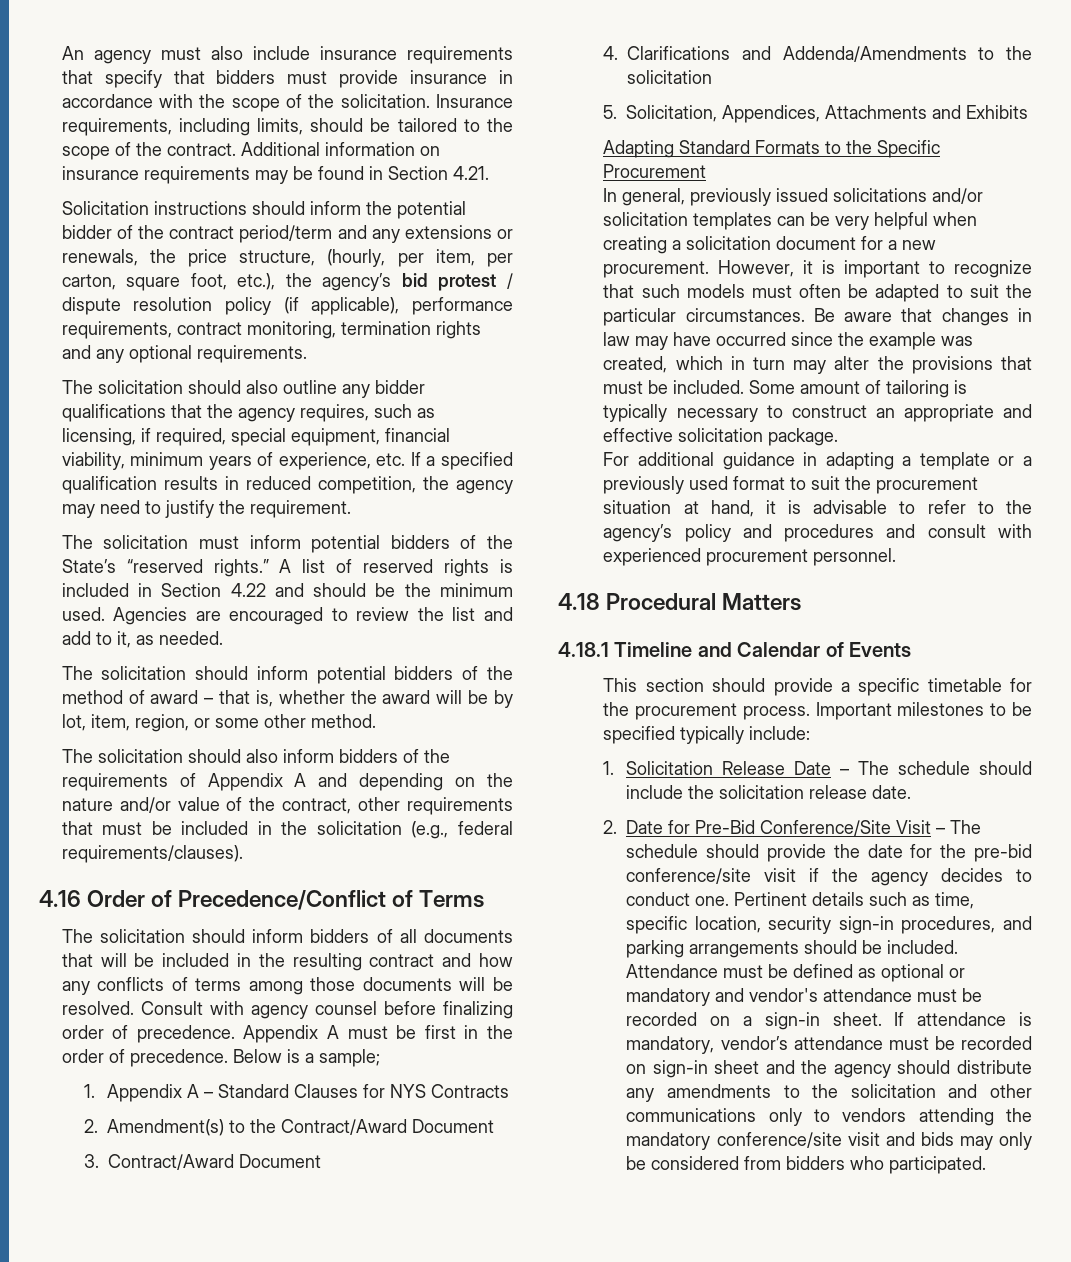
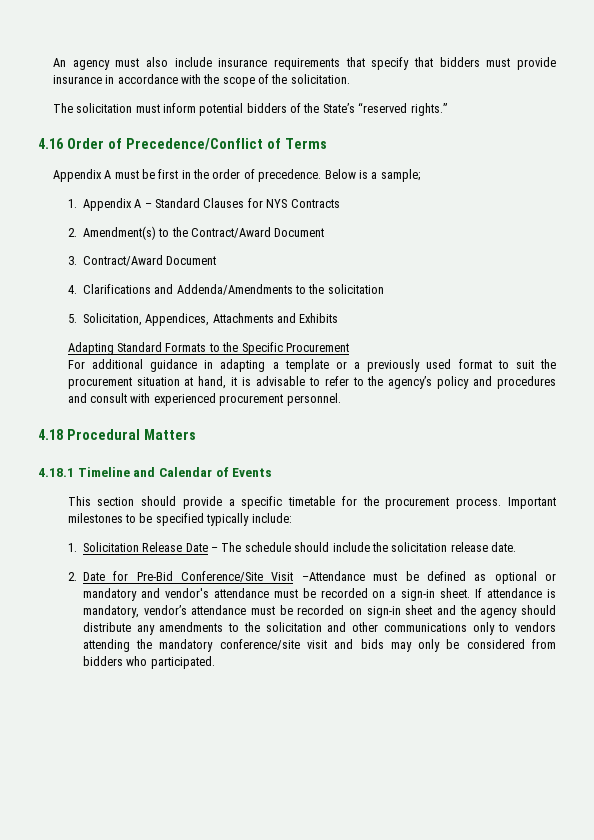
- Insurance requirements, including limits, should be tailored to the scope of the contract. Additional information on insurance requirements may be found in Section 4.21.
- Solicitation instructions should inform the potential bidder of the contract period/term and any extensions or renewals, the price structure, (hourly, per item, per carton, square foot, etc.), the agency’s bid protest / dispute resolution policy (if applicable), performance requirements, contract monitoring, termination rights and any optional requirements.
- The solicitation should also outline any bidder qualifications that the agency requires, such as licensing, if required, special equipment, financial viability, minimum years of experience, etc. If a specified qualification results in reduced competition, the agency may need to justify the requirement.
- A list of reserved rights is included in Section 4.22 and should be the minimum used. Agencies are encouraged to review the list and add to it, as needed.
- The solicitation should inform potential bidders of the method of award – that is, whether the award will be by lot, item, region, or some other method.
- The solicitation should also inform bidders of the requirements of Appendix A and depending on the nature and/or value of the contract, other requirements that must be included in the solicitation (e.g., federal requirements/clauses).
- The solicitation should inform bidders of all documents that will be included in the resulting contract and how any conflicts of terms among those documents will be resolved. Consult with agency counsel before finalizing order of precedence.
- In general, previously issued solicitations and/or solicitation templates can be very helpful when creating a solicitation document for a new procurement. However, it is important to recognize that such models must often be adapted to suit the particular circumstances. Be aware that changes in law may have occurred since the example was created, which in turn may alter the provisions that must be included. Some amount of tailoring is typically necessary to construct an appropriate and effective solicitation package.
- 2. Date for Pre-Bid Conference/Site Visit – The schedule should provide the date for the pre-bid conference/site visit if the agency decides to conduct one. Pertinent details such as time, specific location, security sign-in procedures, and parking arrangements should be included. Attendance must be defined as optional or mandatory and vendor's attendance must be recorded on a sign-in sheet.
+ 2. Date for Pre-Bid Conference/Site Visit –Attendance must be defined as optional or mandatory and vendor's attendance must be recorded on a sign-in sheet.

